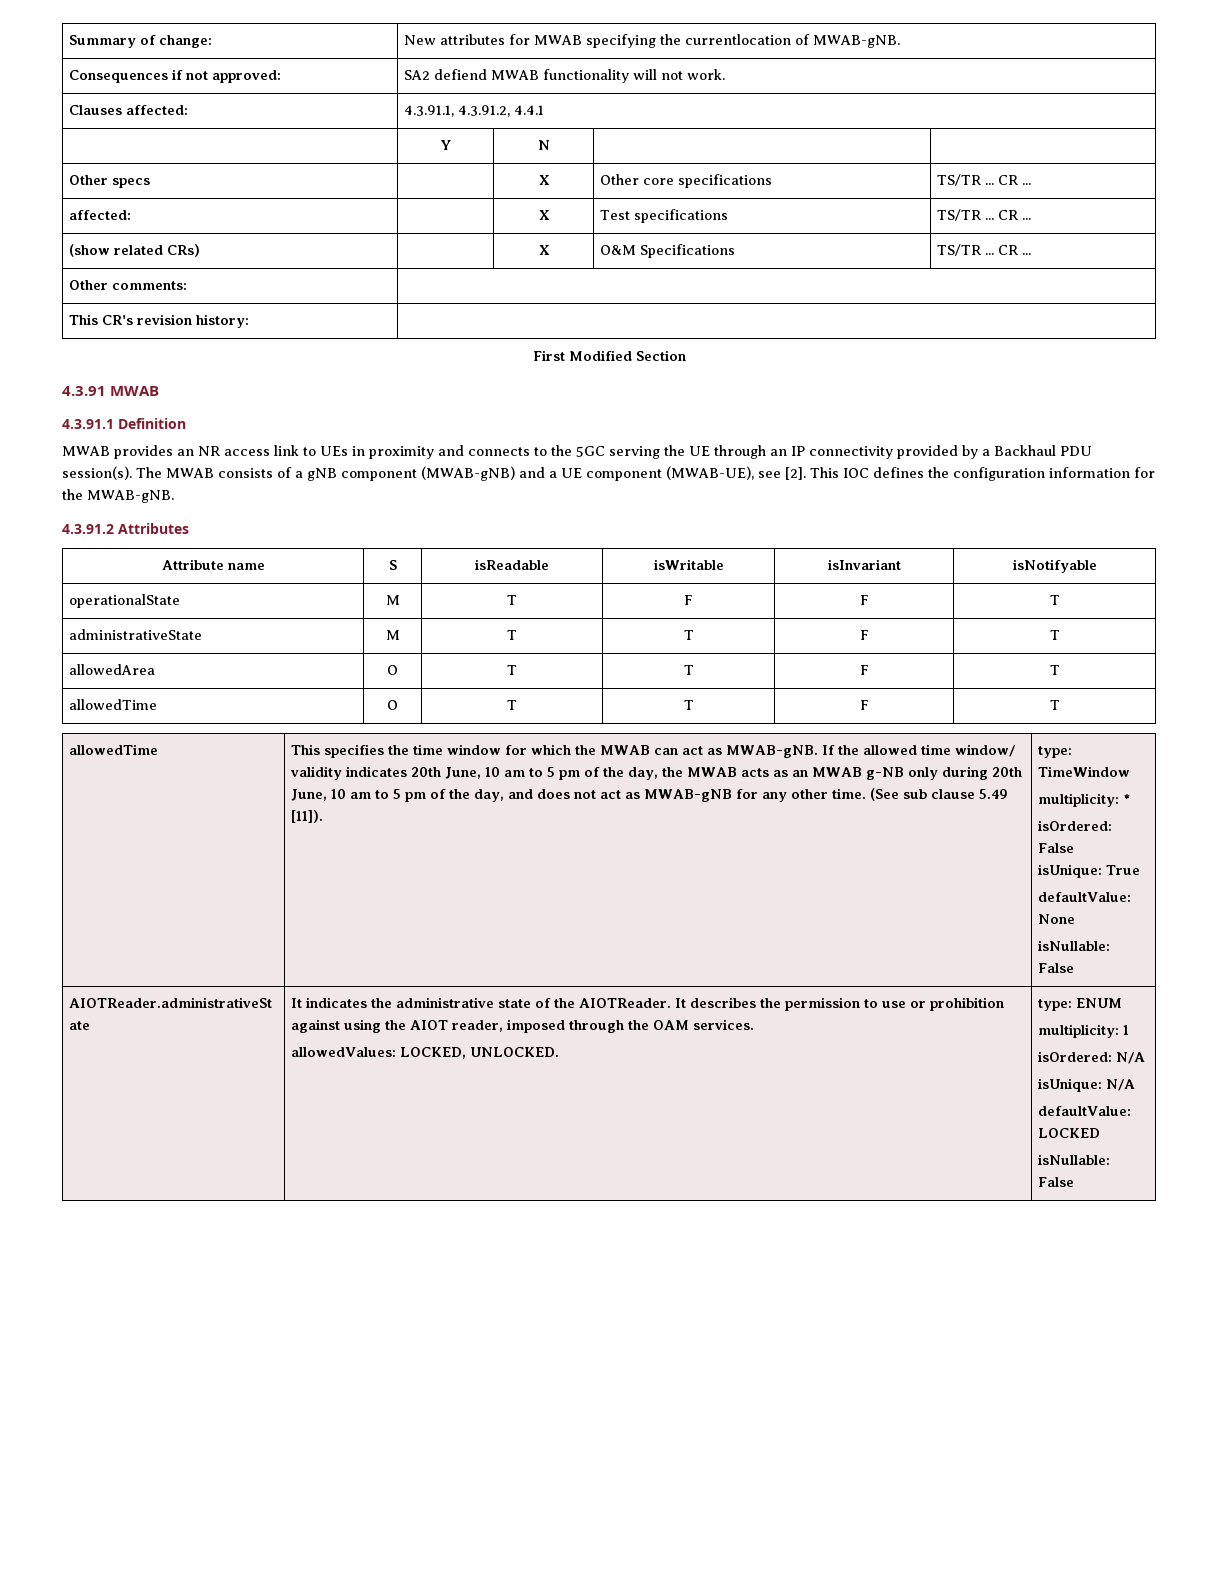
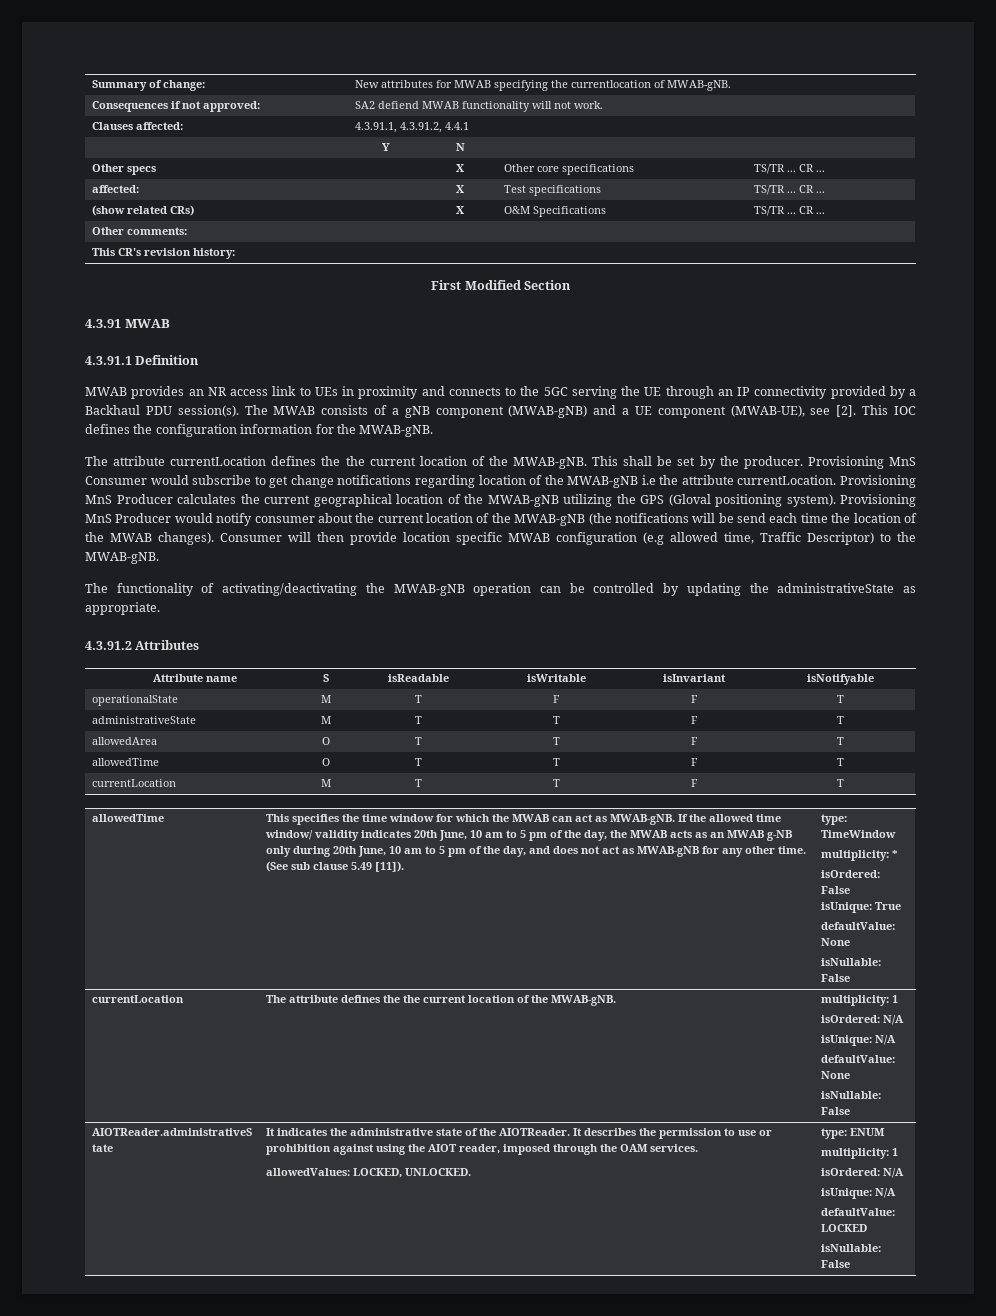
+ The attribute currentLocation defines the the current location of the MWAB-gNB. This shall be set by the producer. Provisioning MnS Consumer would subscribe to get change notifications regarding location of the MWAB-gNB i.e the attribute currentLocation. Provisioning MnS Producer calculates the current geographical location of the MWAB-gNB utilizing the GPS (Gloval positioning system). Provisioning MnS Producer would notify consumer about the current location of the MWAB-gNB (the notifications will be send each time the location of the MWAB changes). Consumer will then provide location specific MWAB configuration (e.g allowed time, Traffic Descriptor) to the MWAB-gNB.
+ The functionality of activating/deactivating the MWAB-gNB operation can be controlled by updating the administrativeState as appropriate.
+ currentLocation | M | T | T | F | T
+ currentLocation | The attribute defines the the current location of the MWAB-gNB. | multiplicity: 1
+ isOrdered: N/A
+ isUnique: N/A
+ defaultValue: None
+ isNullable: False

